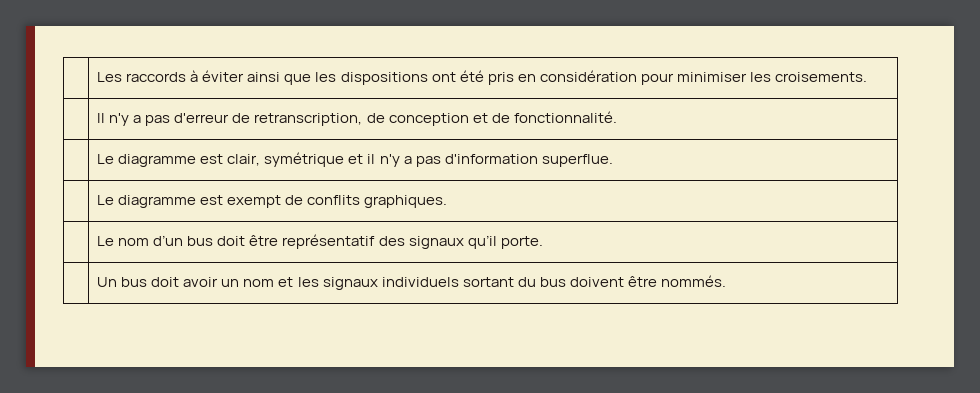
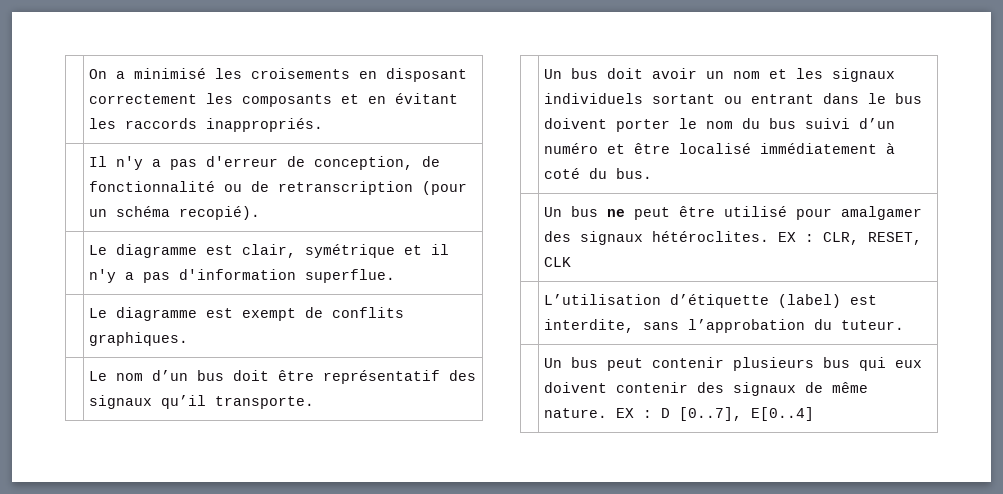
- | Les raccords à éviter ainsi que les dispositions ont été pris en considération pour minimiser les croisements.
+ | On a minimisé les croisements en disposant correctement les composants et en évitant les raccords inappropriés.
- | Il n'y a pas d'erreur de retranscription, de conception et de fonctionnalité.
+ | Il n'y a pas d'erreur de conception, de fonctionnalité ou de retranscription (pour un schéma recopié).
- | Le nom d’un bus doit être représentatif des signaux qu’il porte.
+ | Le nom d’un bus doit être représentatif des signaux qu’il transporte.
- | Un bus doit avoir un nom et les signaux individuels sortant du bus doivent être nommés.
+ | Un bus doit avoir un nom et les signaux individuels sortant ou entrant dans le bus doivent porter le nom du bus suivi d’un numéro et être localisé immédiatement à coté du bus.
+ | Un bus ne peut être utilisé pour amalgamer des signaux hétéroclites. EX : CLR, RESET, CLK
+ | L’utilisation d’étiquette (label) est interdite, sans l’approbation du tuteur.
+ | Un bus peut contenir plusieurs bus qui eux doivent contenir des signaux de même nature. EX : D [0..7], E[0..4]

